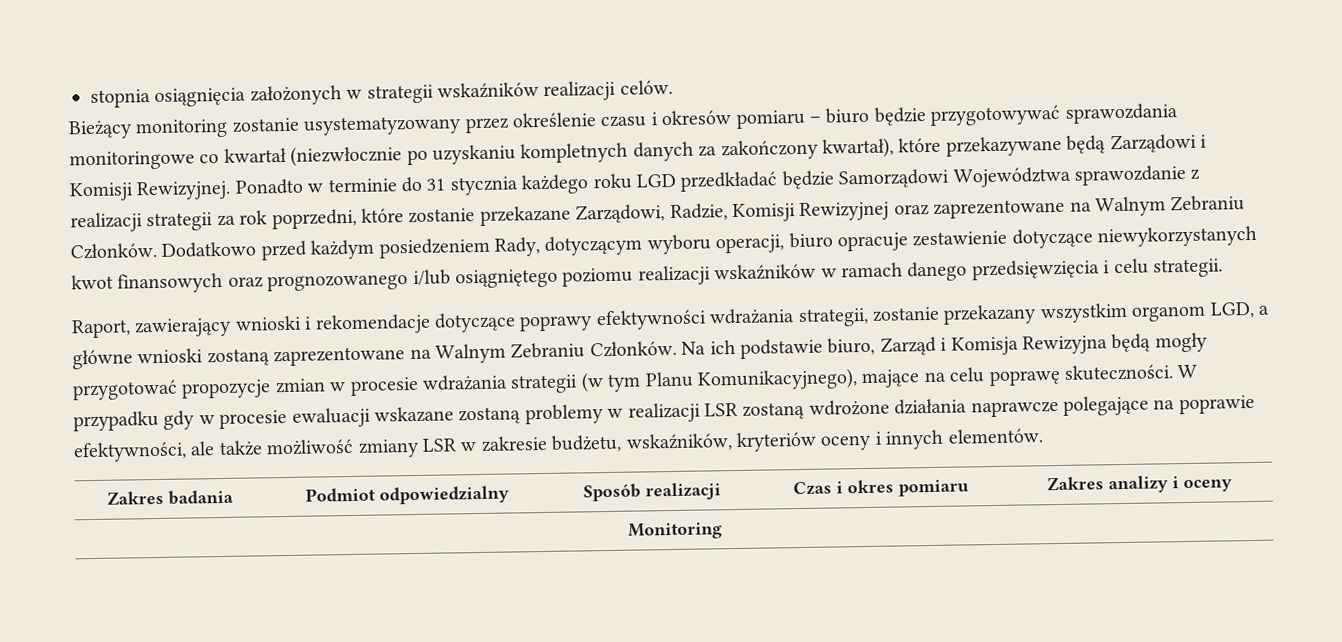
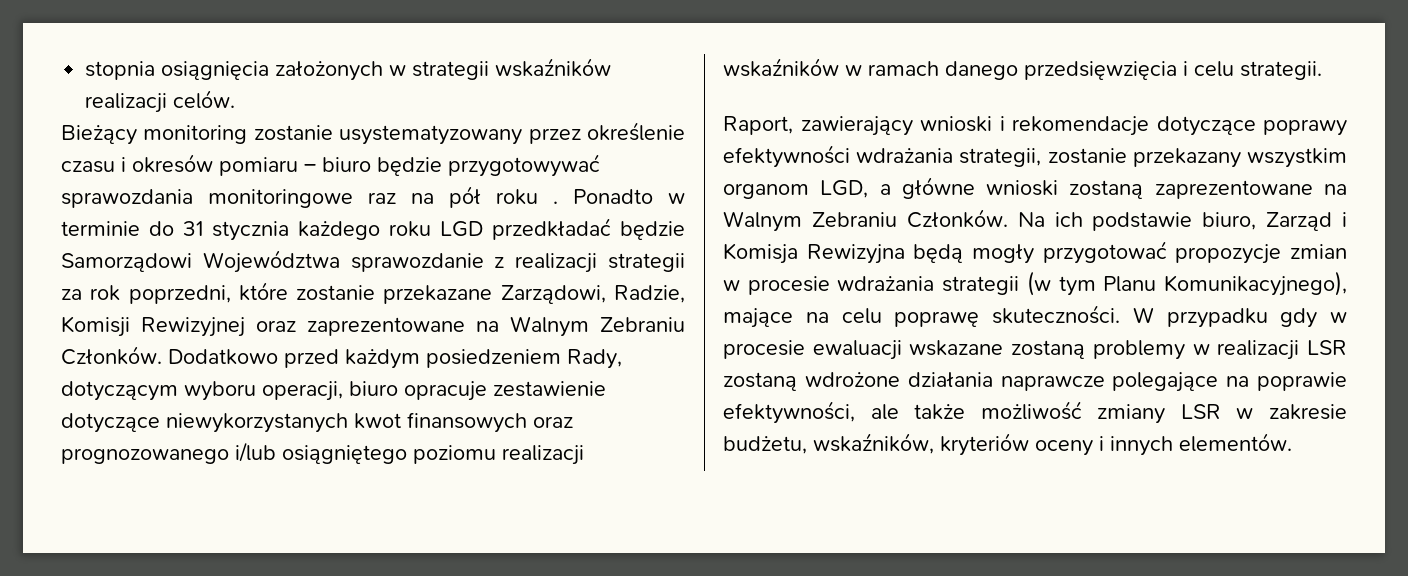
- Bieżący monitoring zostanie usystematyzowany przez określenie czasu i okresów pomiaru – biuro będzie przygotowywać sprawozdania monitoringowe co kwartał (niezwłocznie po uzyskaniu kompletnych danych za zakończony kwartał), które przekazywane będą Zarządowi i Komisji Rewizyjnej.
+ Bieżący monitoring zostanie usystematyzowany przez określenie czasu i okresów pomiaru – biuro będzie przygotowywać sprawozdania monitoringowe raz na pół roku .
- Zakres badania | Podmiot odpowiedzialny | Sposób realizacji | Czas i okres pomiaru | Zakres analizy i oceny
- Monitoring

